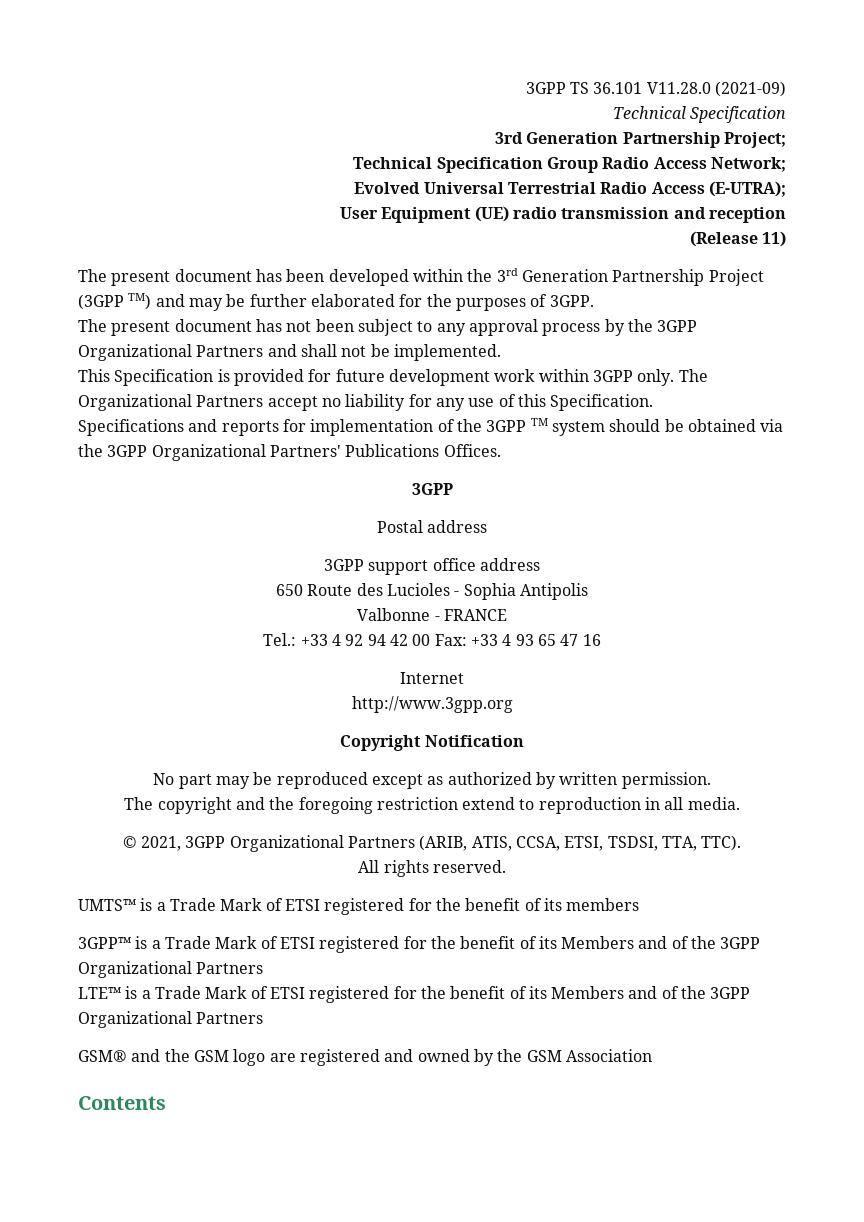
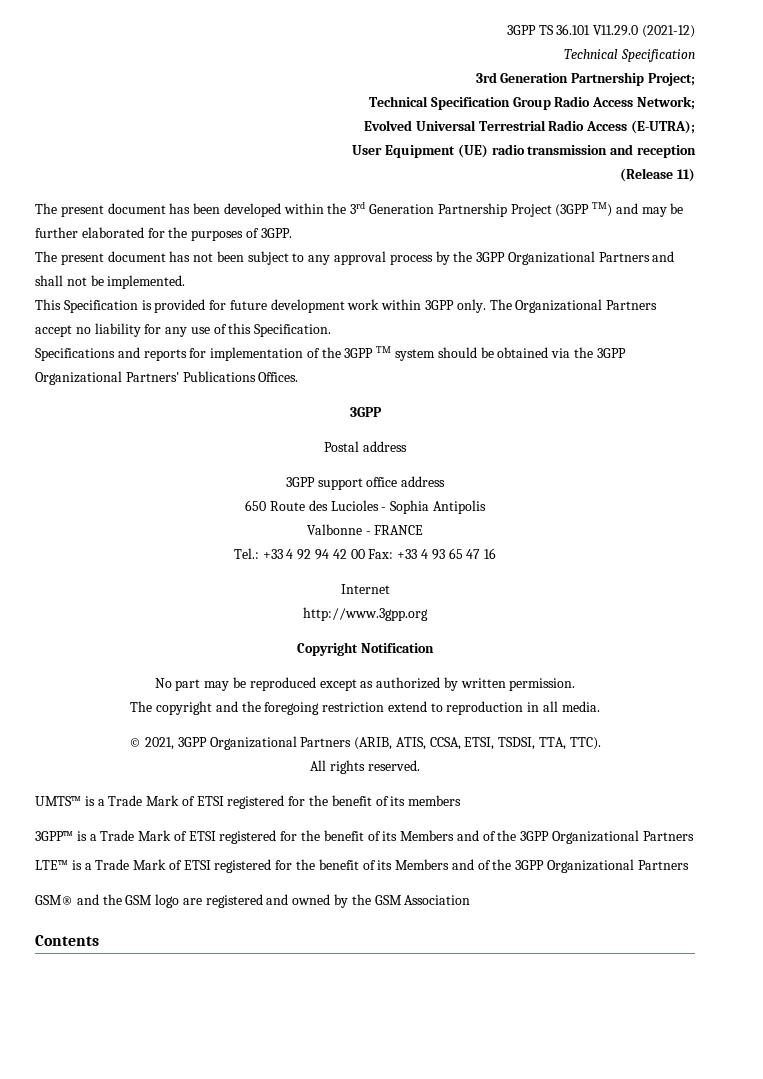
- 3GPP TS 36.101 V11.28.0 (2021-09)
+ 3GPP TS 36.101 V11.29.0 (2021-12)

